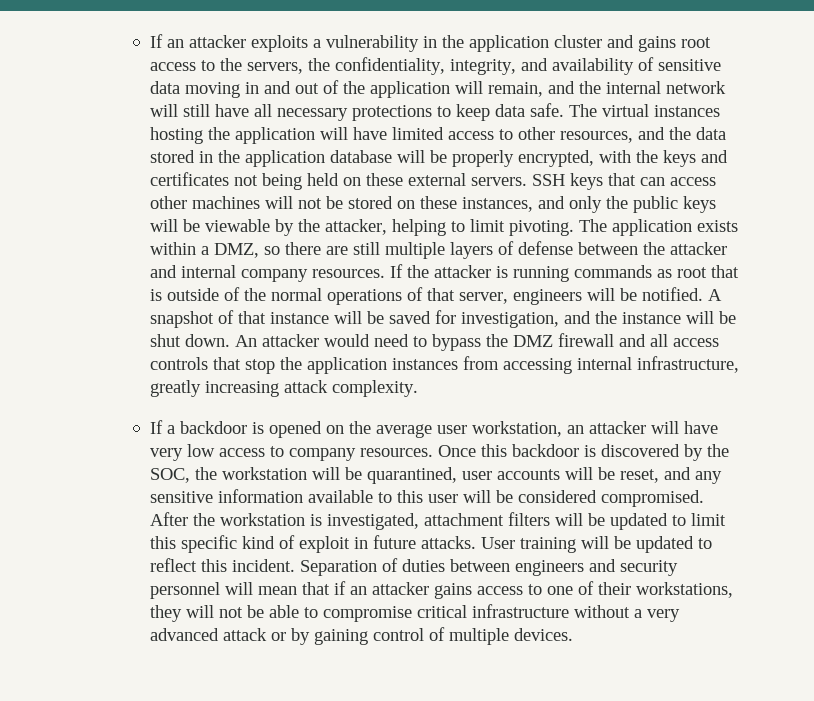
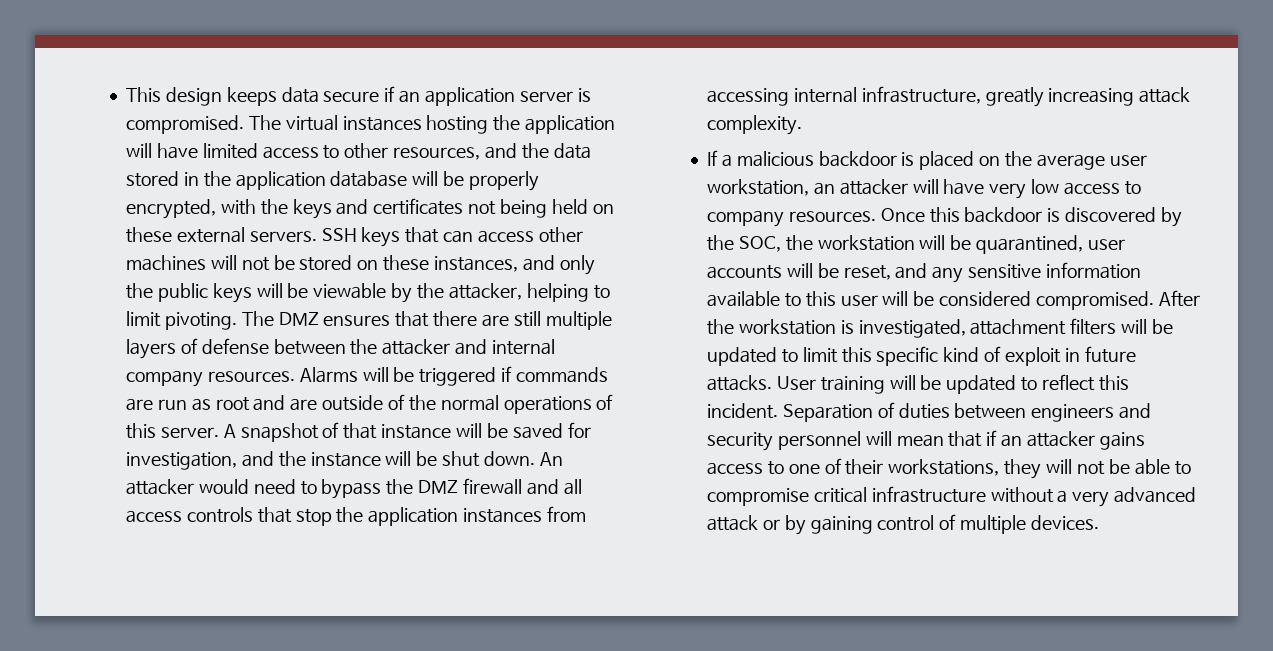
- If an attacker exploits a vulnerability in the application cluster and gains root access to the servers, the confidentiality, integrity, and availability of sensitive data moving in and out of the application will remain, and the internal network will still have all necessary protections to keep data safe.
+ This design keeps data secure if an application server is compromised.
- The application exists within a DMZ, so there are still multiple layers of defense between the attacker and internal company resources.
+ The DMZ ensures that there are still multiple layers of defense between the attacker and internal company resources.
- If the attacker is running commands as root that is outside of the normal operations of that server, engineers will be notified.
+ Alarms will be triggered if commands are run as root and are outside of the normal operations of this server.
- If a backdoor is opened on the average user workstation, an attacker will have very low access to company resources.
+ If a malicious backdoor is placed on the average user workstation, an attacker will have very low access to company resources.

